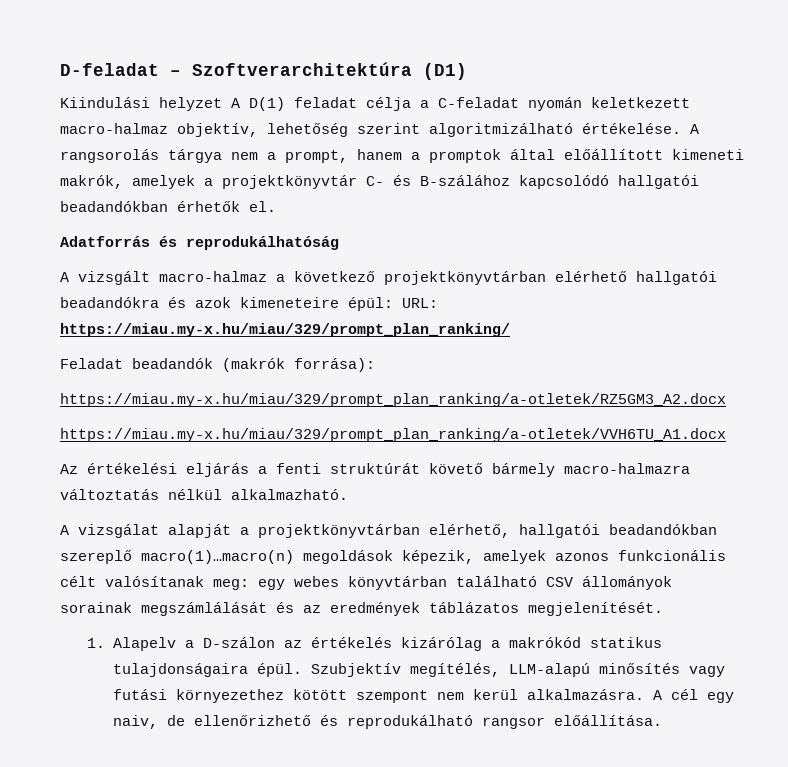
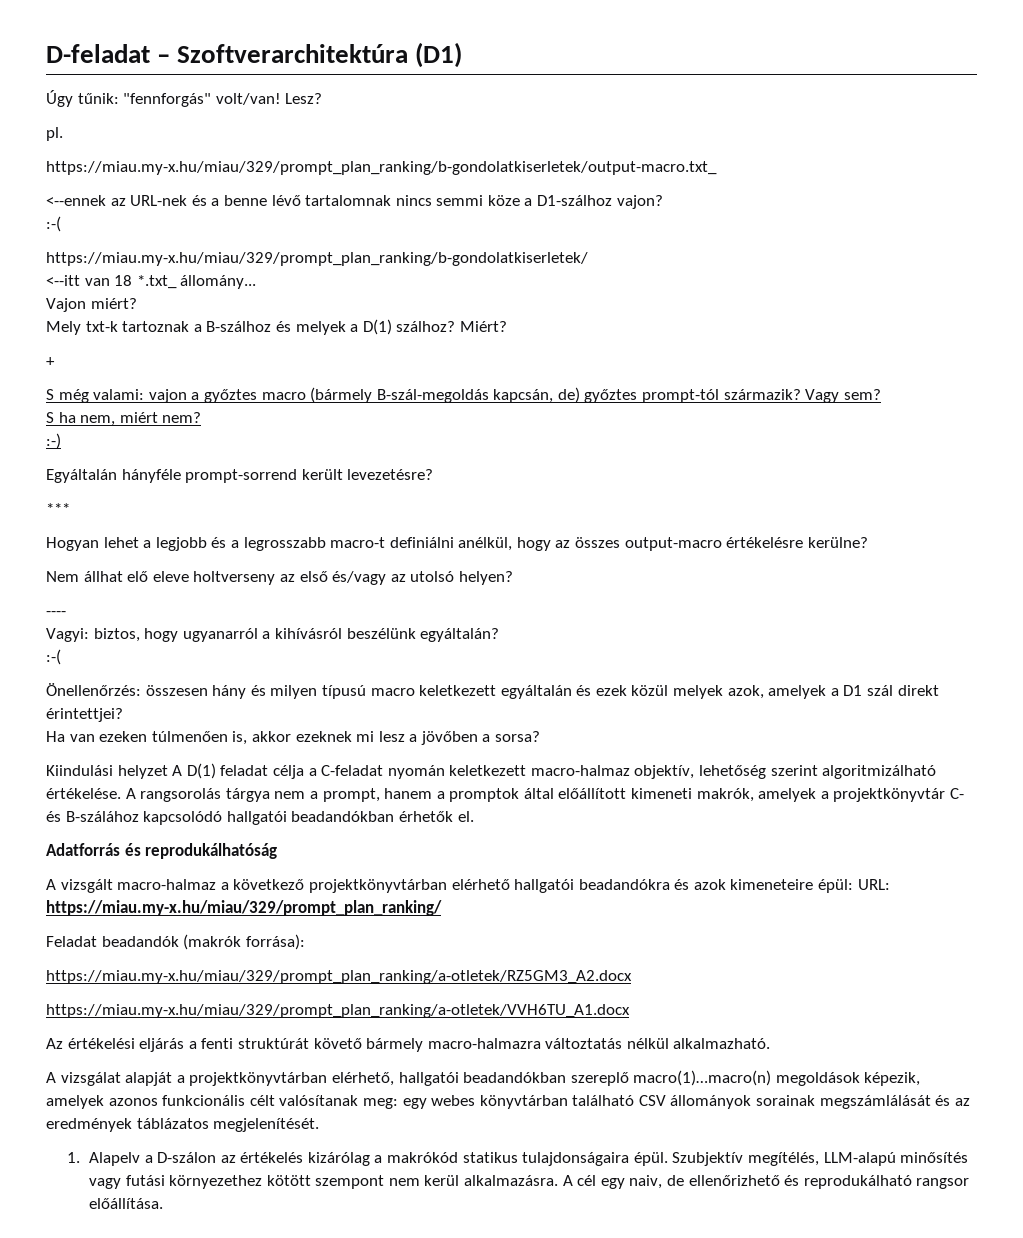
+ Úgy tűnik: "fennforgás" volt/van! Lesz?
+ pl.
+ https://miau.my-x.hu/miau/329/prompt_plan_ranking/b-gondolatkiserletek/output-macro.txt_
+ <--ennek az URL-nek és a benne lévő tartalomnak nincs semmi köze a D1-szálhoz vajon?
+ :-(
+ https://miau.my-x.hu/miau/329/prompt_plan_ranking/b-gondolatkiserletek/
+ <--itt van 18 *.txt_ állomány...
+ Vajon miért?
+ Mely txt-k tartoznak a B-szálhoz és melyek a D(1) szálhoz? Miért?
+ +
+ S még valami: vajon a győztes macro (bármely B-szál-megoldás kapcsán, de) győztes prompt-tól származik? Vagy sem?
+ S ha nem, miért nem?
+ :-)
+ Egyáltalán hányféle prompt-sorrend került levezetésre?
+ ***
+ Hogyan lehet a legjobb és a legrosszabb macro-t definiálni anélkül, hogy az összes output-macro értékelésre kerülne?
+ Nem állhat elő eleve holtverseny az első és/vagy az utolsó helyen?
+ ----
+ Vagyi: biztos, hogy ugyanarról a kihívásról beszélünk egyáltalán?
+ :-(
+ Önellenőrzés: összesen hány és milyen típusú macro keletkezett egyáltalán és ezek közül melyek azok, amelyek a D1 szál direkt érintettjei?
+ Ha van ezeken túlmenően is, akkor ezeknek mi lesz a jövőben a sorsa?

